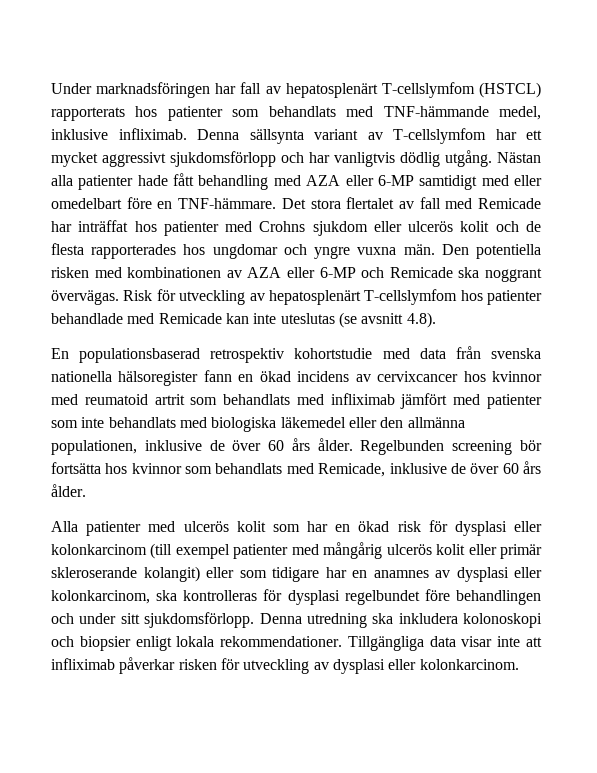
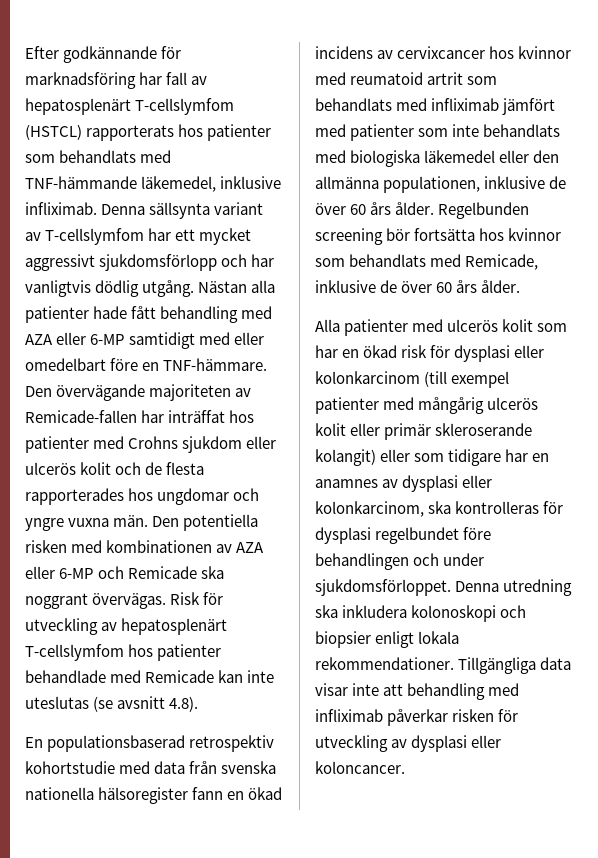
- Under marknadsföringen har fall av hepatosplenärt T-cellslymfom (HSTCL) rapporterats hos patienter som behandlats med TNF-hämmande medel, inklusive infliximab.
+ Efter godkännande för marknadsföring har fall av hepatosplenärt T-cellslymfom (HSTCL) rapporterats hos patienter som behandlats med TNF-hämmande läkemedel, inklusive infliximab.
- Det stora flertalet av fall med Remicade har inträffat hos patienter med Crohns sjukdom eller ulcerös kolit och de flesta rapporterades hos ungdomar och yngre vuxna män.
+ Den övervägande majoriteten av Remicade-fallen har inträffat hos patienter med Crohns sjukdom eller ulcerös kolit och de flesta rapporterades hos ungdomar och yngre vuxna män.
- Alla patienter med ulcerös kolit som har en ökad risk för dysplasi eller kolonkarcinom (till exempel patienter med mångårig ulcerös kolit eller primär skleroserande kolangit) eller som tidigare har en anamnes av dysplasi eller kolonkarcinom, ska kontrolleras för dysplasi regelbundet före behandlingen och under sitt sjukdomsförlopp.
+ Alla patienter med ulcerös kolit som har en ökad risk för dysplasi eller kolonkarcinom (till exempel patienter med mångårig ulcerös kolit eller primär skleroserande kolangit) eller som tidigare har en anamnes av dysplasi eller kolonkarcinom, ska kontrolleras för dysplasi regelbundet före behandlingen och under sjukdomsförloppet.
- Tillgängliga data visar inte att infliximab påverkar risken för utveckling av dysplasi eller kolonkarcinom.
+ Tillgängliga data visar inte att behandling med infliximab påverkar risken för utveckling av dysplasi eller koloncancer.

